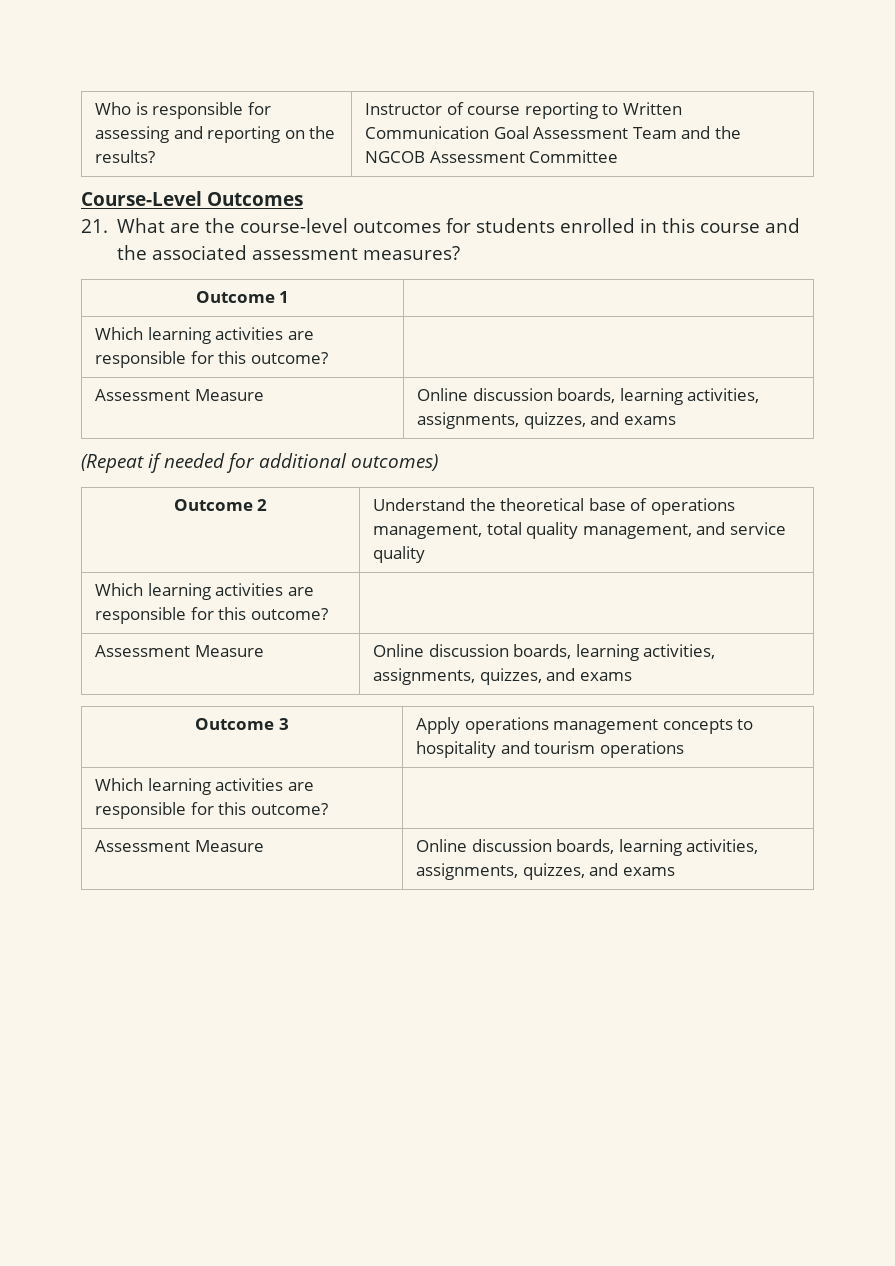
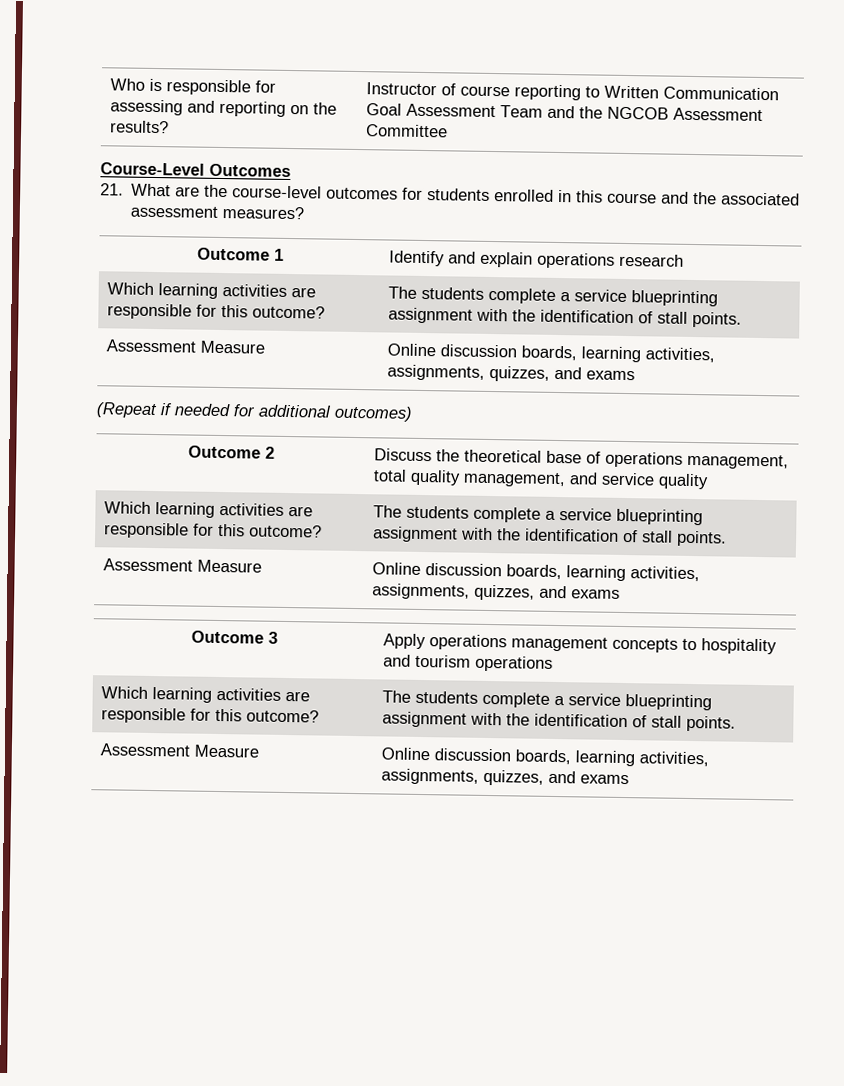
- Outcome 1 |
- Which learning activities are responsible for this outcome? |
+ Outcome 1 | Identify and explain operations research
+ Which learning activities are responsible for this outcome? | The students complete a service blueprinting assignment with the identification of stall points.
- Outcome 2 | Understand the theoretical base of operations management, total quality management, and service quality
- Which learning activities are responsible for this outcome? |
+ Outcome 2 | Discuss the theoretical base of operations management, total quality management, and service quality
+ Which learning activities are responsible for this outcome? | The students complete a service blueprinting assignment with the identification of stall points.
  Outcome 3 | Apply operations management concepts to hospitality and tourism operations
- Which learning activities are responsible for this outcome? |
+ Which learning activities are responsible for this outcome? | The students complete a service blueprinting assignment with the identification of stall points.

